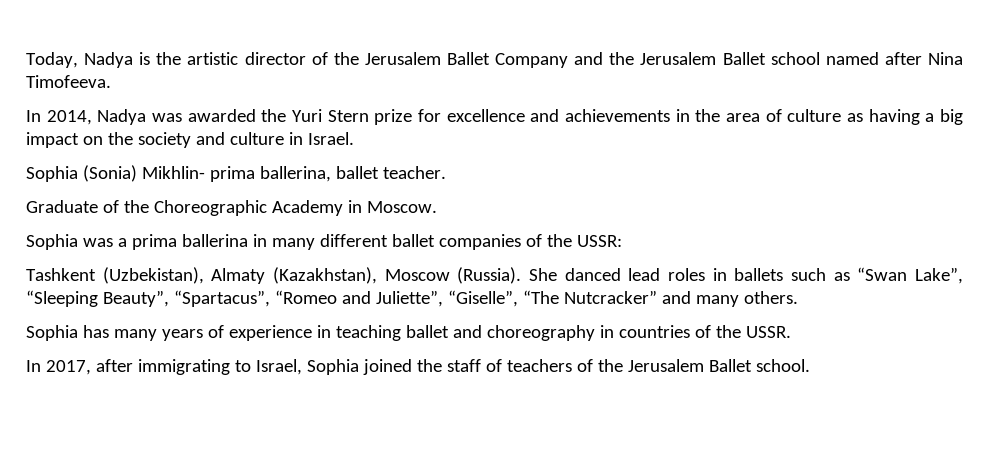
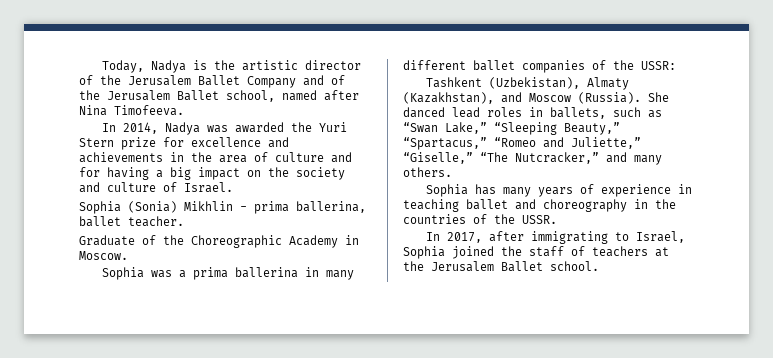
- Today, Nadya is the artistic director of the Jerusalem Ballet Company and the Jerusalem Ballet school named after Nina Timofeeva.
+ Today, Nadya is the artistic director of the Jerusalem Ballet Company and of the Jerusalem Ballet school, named after Nina Timofeeva.
- In 2014, Nadya was awarded the Yuri Stern prize for excellence and achievements in the area of culture as having a big impact on the society and culture in Israel.
+ In 2014, Nadya was awarded the Yuri Stern prize for excellence and achievements in the area of culture and for having a big impact on the society and culture of Israel.
- Sophia (Sonia) Mikhlin- prima ballerina, ballet teacher.
+ Sophia (Sonia) Mikhlin - prima ballerina, ballet teacher.
- Tashkent (Uzbekistan), Almaty (Kazakhstan), Moscow (Russia).
+ Tashkent (Uzbekistan), Almaty (Kazakhstan), and Moscow (Russia).
- She danced lead roles in ballets such as “Swan Lake”, “Sleeping Beauty”, “Spartacus”, “Romeo and Juliette”, “Giselle”, “The Nutcracker” and many others.
+ She danced lead roles in ballets, such as “Swan Lake,” “Sleeping Beauty,” “Spartacus,” “Romeo and Juliette,” “Giselle,” “The Nutcracker,” and many others.
- Sophia has many years of experience in teaching ballet and choreography in countries of the USSR.
+ Sophia has many years of experience in teaching ballet and choreography in the countries of the USSR.
- In 2017, after immigrating to Israel, Sophia joined the staff of teachers of the Jerusalem Ballet school.
+ In 2017, after immigrating to Israel, Sophia joined the staff of teachers at the Jerusalem Ballet school.

